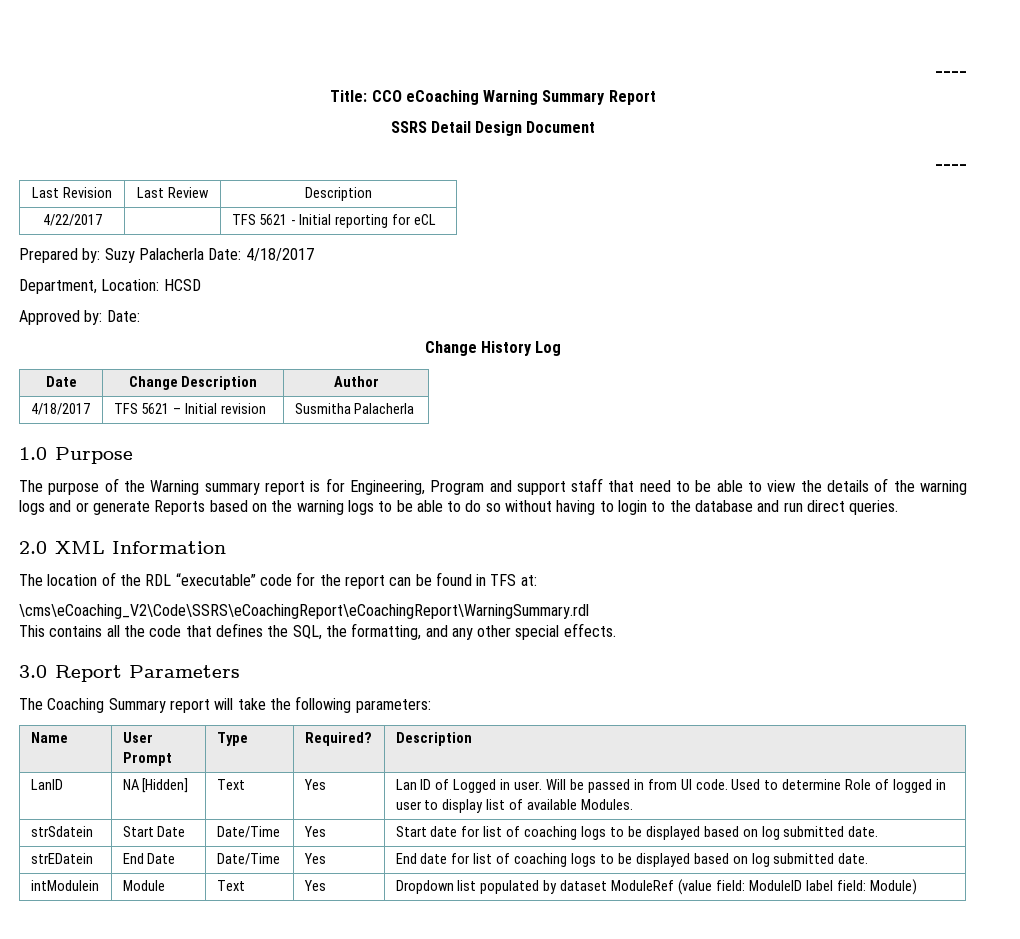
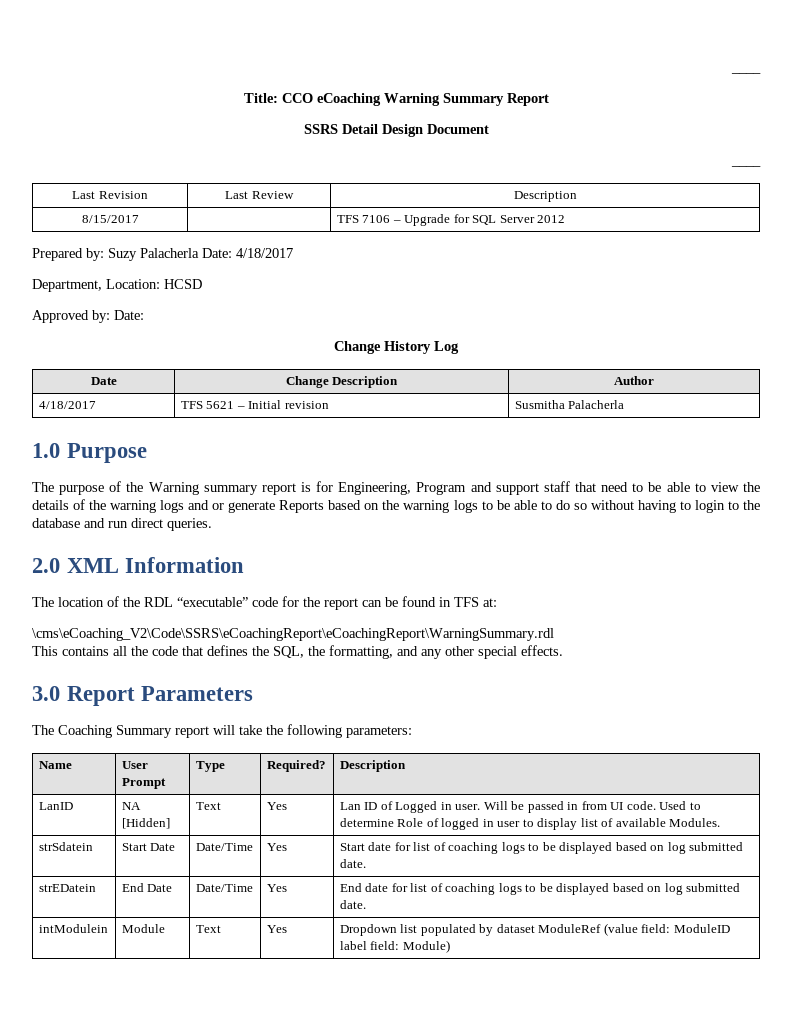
- 4/22/2017 | | TFS 5621 - Initial reporting for eCL
+ 8/15/2017 | | TFS 7106 – Upgrade for SQL Server 2012

